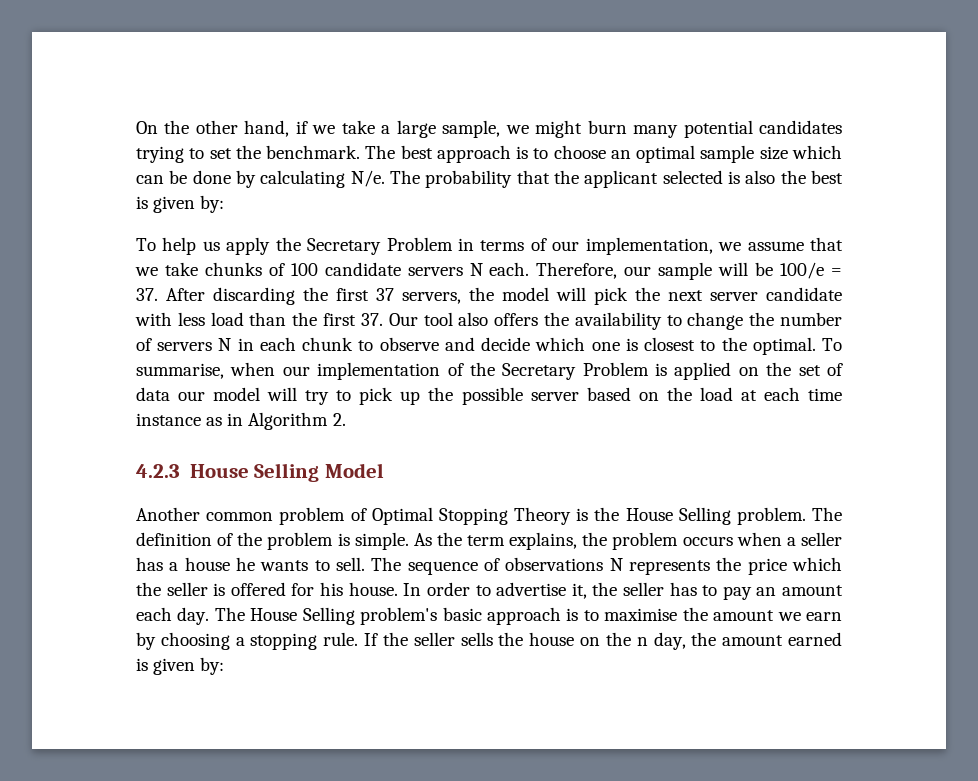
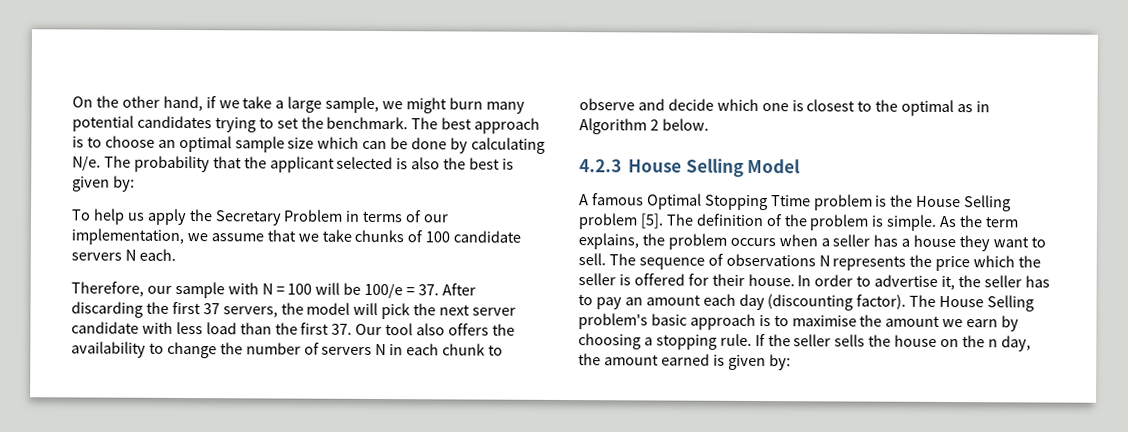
- To help us apply the Secretary Problem in terms of our implementation, we assume that we take chunks of 100 candidate servers N each. Therefore, our sample will be 100/e = 37. After discarding the first 37 servers, the model will pick the next server candidate with less load than the first 37. Our tool also offers the availability to change the number of servers N in each chunk to observe and decide which one is closest to the optimal. To summarise, when our implementation of the Secretary Problem is applied on the set of data our model will try to pick up the possible server based on the load at each time instance as in Algorithm 2.
+ To help us apply the Secretary Problem in terms of our implementation, we assume that we take chunks of 100 candidate servers N each.
+ Therefore, our sample with N = 100 will be 100/e = 37. After discarding the first 37 servers, the model will pick the next server candidate with less load than the first 37. Our tool also offers the availability to change the number of servers N in each chunk to observe and decide which one is closest to the optimal as in Algorithm 2 below.
- Another common problem of Optimal Stopping Theory is the House Selling problem.
+ A famous Optimal Stopping Ttime problem is the House Selling problem [5].
- As the term explains, the problem occurs when a seller has a house he wants to sell.
+ As the term explains, the problem occurs when a seller has a house they want to sell.
- The sequence of observations N represents the price which the seller is offered for his house.
+ The sequence of observations N represents the price which the seller is offered for their house.
- In order to advertise it, the seller has to pay an amount each day.
+ In order to advertise it, the seller has to pay an amount each day (discounting factor).

